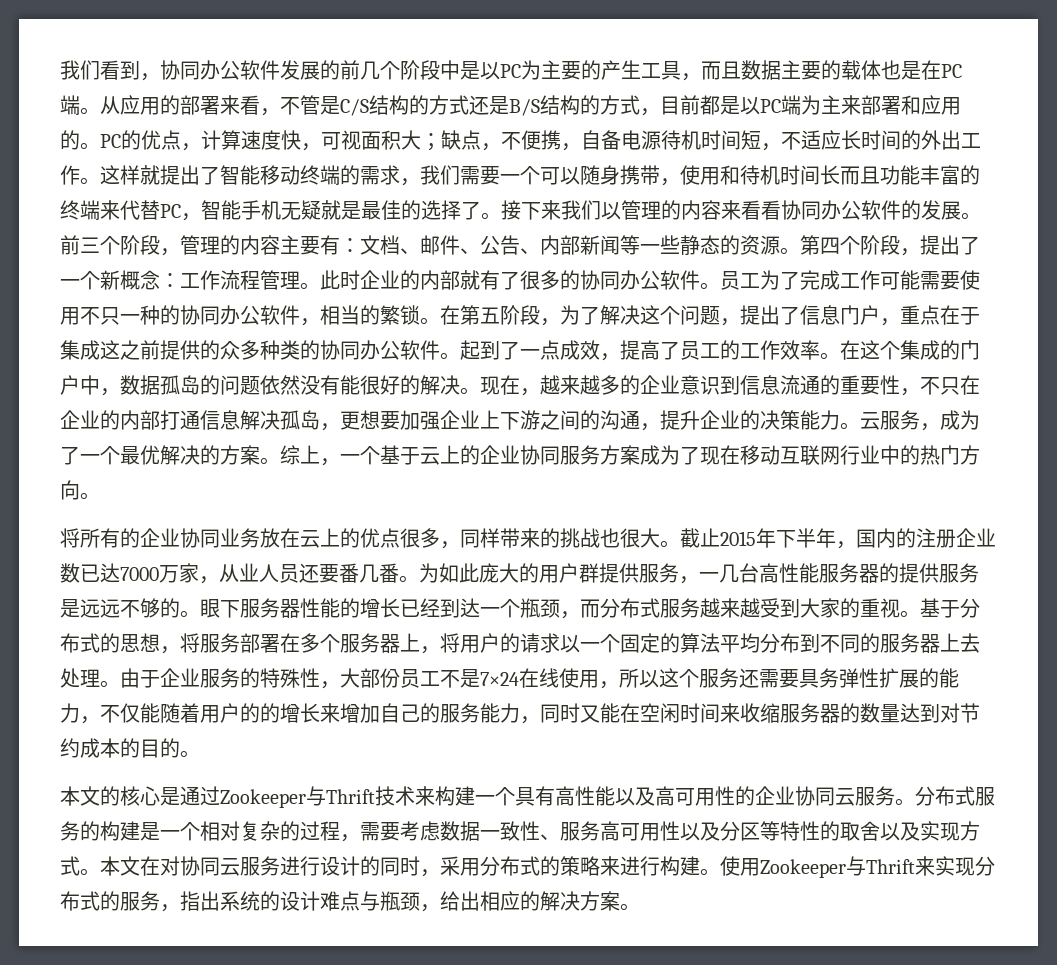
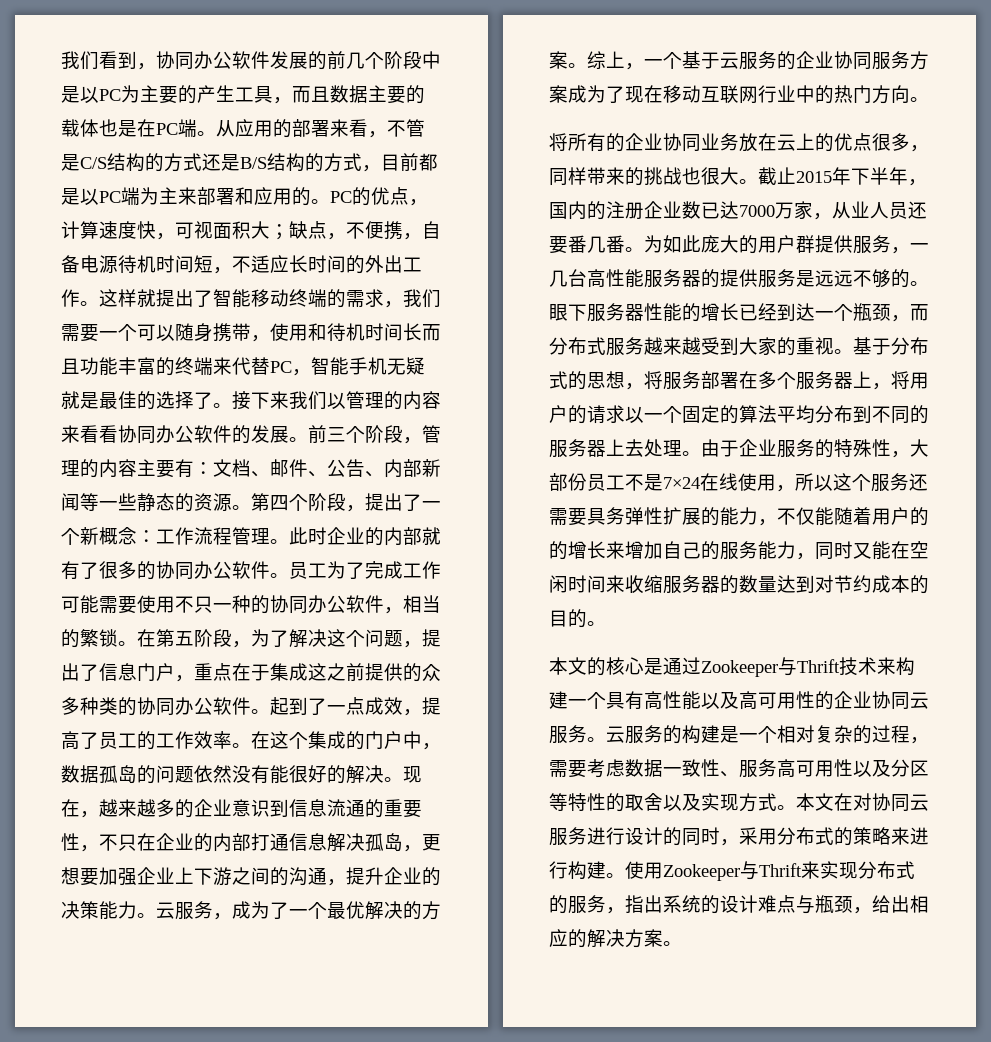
- 综上，一个基于云上的企业协同服务方案成为了现在移动互联网行业中的热门方向。
+ 综上，一个基于云服务的企业协同服务方案成为了现在移动互联网行业中的热门方向。
- 分布式服务的构建是一个相对复杂的过程，需要考虑数据一致性、服务高可用性以及分区等特性的取舍以及实现方式。
+ 云服务的构建是一个相对复杂的过程，需要考虑数据一致性、服务高可用性以及分区等特性的取舍以及实现方式。

